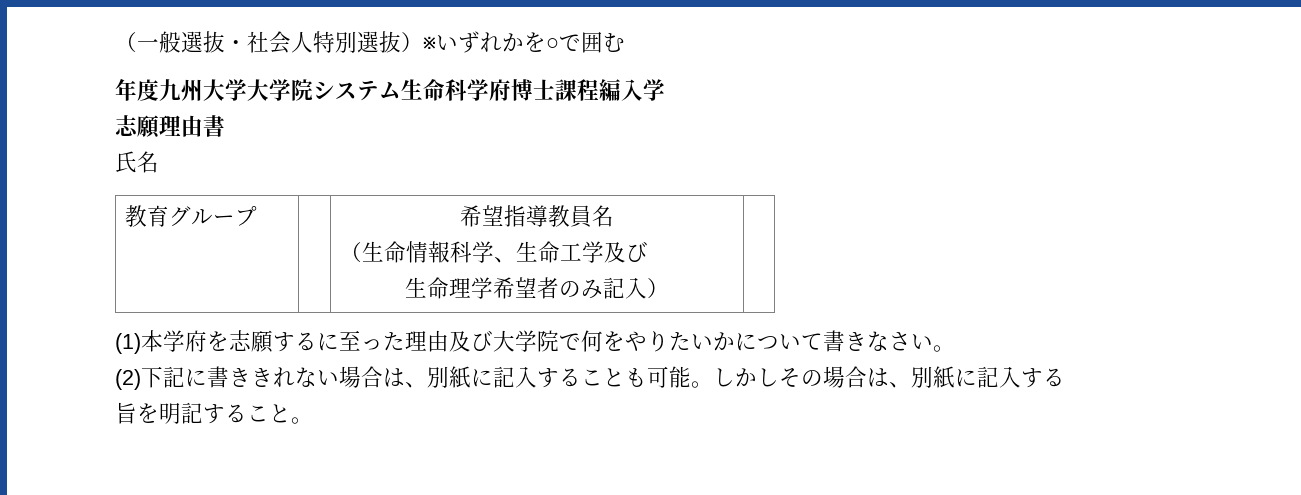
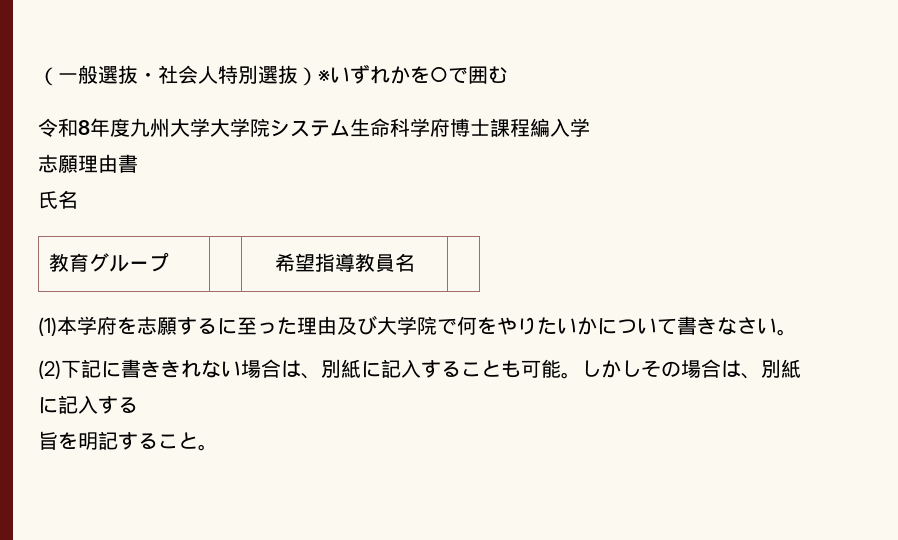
- 年度九州大学大学院システム生命科学府博士課程編入学
+ 令和8年度九州大学大学院システム生命科学府博士課程編入学
- 教育グループ | | 希望指導教員名
- （生命情報科学、生命工学及び
- 生命理学希望者のみ記入） |
+ 教育グループ | | 希望指導教員名 |

